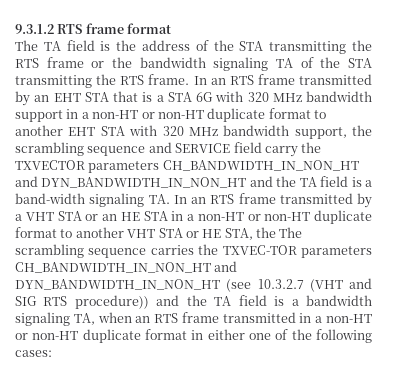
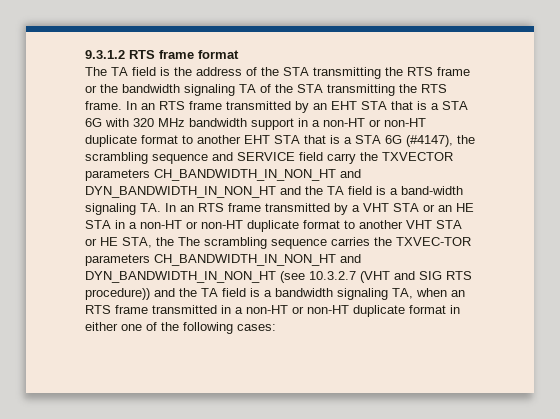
- In an RTS frame transmitted by an EHT STA that is a STA 6G with 320 MHz bandwidth support in a non-HT or non-HT duplicate format to another EHT STA with 320 MHz bandwidth support, the scrambling sequence and SERVICE field carry the TXVECTOR parameters CH_BANDWIDTH_IN_NON_HT and DYN_BANDWIDTH_IN_NON_HT and the TA field is a band-width signaling TA. In an RTS frame transmitted by a VHT STA or an HE STA in a non-HT or non-HT duplicate format to another VHT STA or HE STA, the The scrambling sequence carries the TXVEC-TOR parameters CH_BANDWIDTH_IN_NON_HT and DYN_BANDWIDTH_IN_NON_HT (see 10.3.2.7 (VHT and SIG RTS procedure)) and the TA field is a bandwidth signaling TA, when an RTS frame transmitted in a non-HT or non-HT duplicate format in either one of the following cases:
+ In an RTS frame transmitted by an EHT STA that is a STA 6G with 320 MHz bandwidth support in a non-HT or non-HT duplicate format to another EHT STA that is a STA 6G (#4147), the scrambling sequence and SERVICE field carry the TXVECTOR parameters CH_BANDWIDTH_IN_NON_HT and DYN_BANDWIDTH_IN_NON_HT and the TA field is a band-width signaling TA. In an RTS frame transmitted by a VHT STA or an HE STA in a non-HT or non-HT duplicate format to another VHT STA or HE STA, the The scrambling sequence carries the TXVEC-TOR parameters CH_BANDWIDTH_IN_NON_HT and DYN_BANDWIDTH_IN_NON_HT (see 10.3.2.7 (VHT and SIG RTS procedure)) and the TA field is a bandwidth signaling TA, when an RTS frame transmitted in a non-HT or non-HT duplicate format in either one of the following cases:

